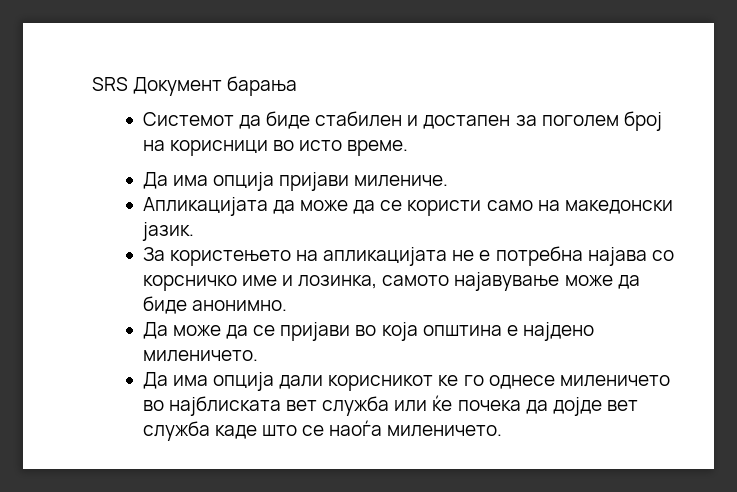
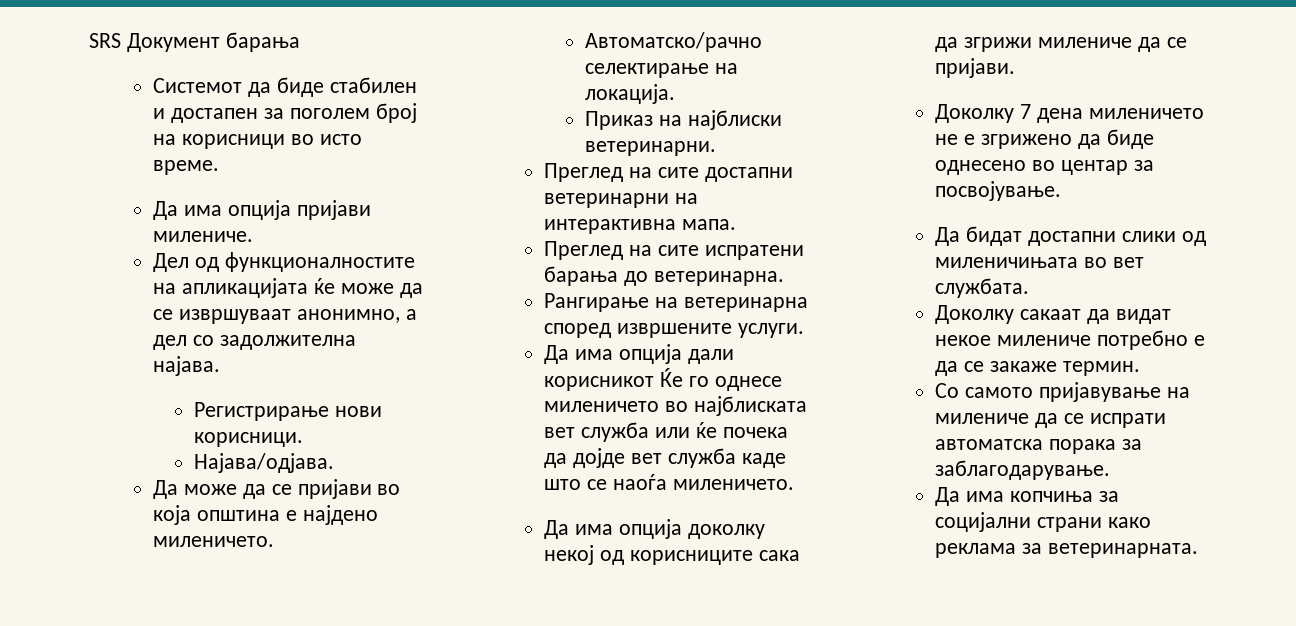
- Апликацијата да може да се користи само на македонски јазик.
- За користењето на апликацијата не е потребна најава со корсничко име и лозинка, самото најавување може да биде анонимно.
+ Дел од функционалностите на апликацијата ќе може да се извршуваат анонимно, а дел со задолжителна најава.
+ Регистрирање нови корисници.
+ Најава/одјава.
+ Автоматско/рачно селектирање на локација.
+ Приказ на најблиски ветеринарни.
+ Преглед на сите достапни ветеринарни на интерактивна мапа.
+ Преглед на сите испратени барања до ветеринарна.
+ Рангирање на ветеринарна според извршените услуги.
- Да има опција дали корисникот ке го однесе миленичето во најблиската вет служба или ќе почека да дојде вет служба каде што се наоѓа миленичето.
+ Да има опција дали корисникот Ќе го однесе миленичето во најблиската вет служба или ќе почека да дојде вет служба каде што се наоѓа миленичето.
+ Да има опција доколку некој од корисниците сака да згрижи милениче да се пријави.
+ Доколку 7 дена миленичето не е згрижено да биде однесено во центар за посвојување.
+ Да бидат достапни слики од миленичињата во вет службата.
+ Доколку сакаат да видат некое милениче потребно е да се закаже термин.
+ Со самото пријавување на милениче да се испрати автоматска порака за заблагодарување.
+ Да има копчиња за социјални страни како реклама за ветеринарната.

